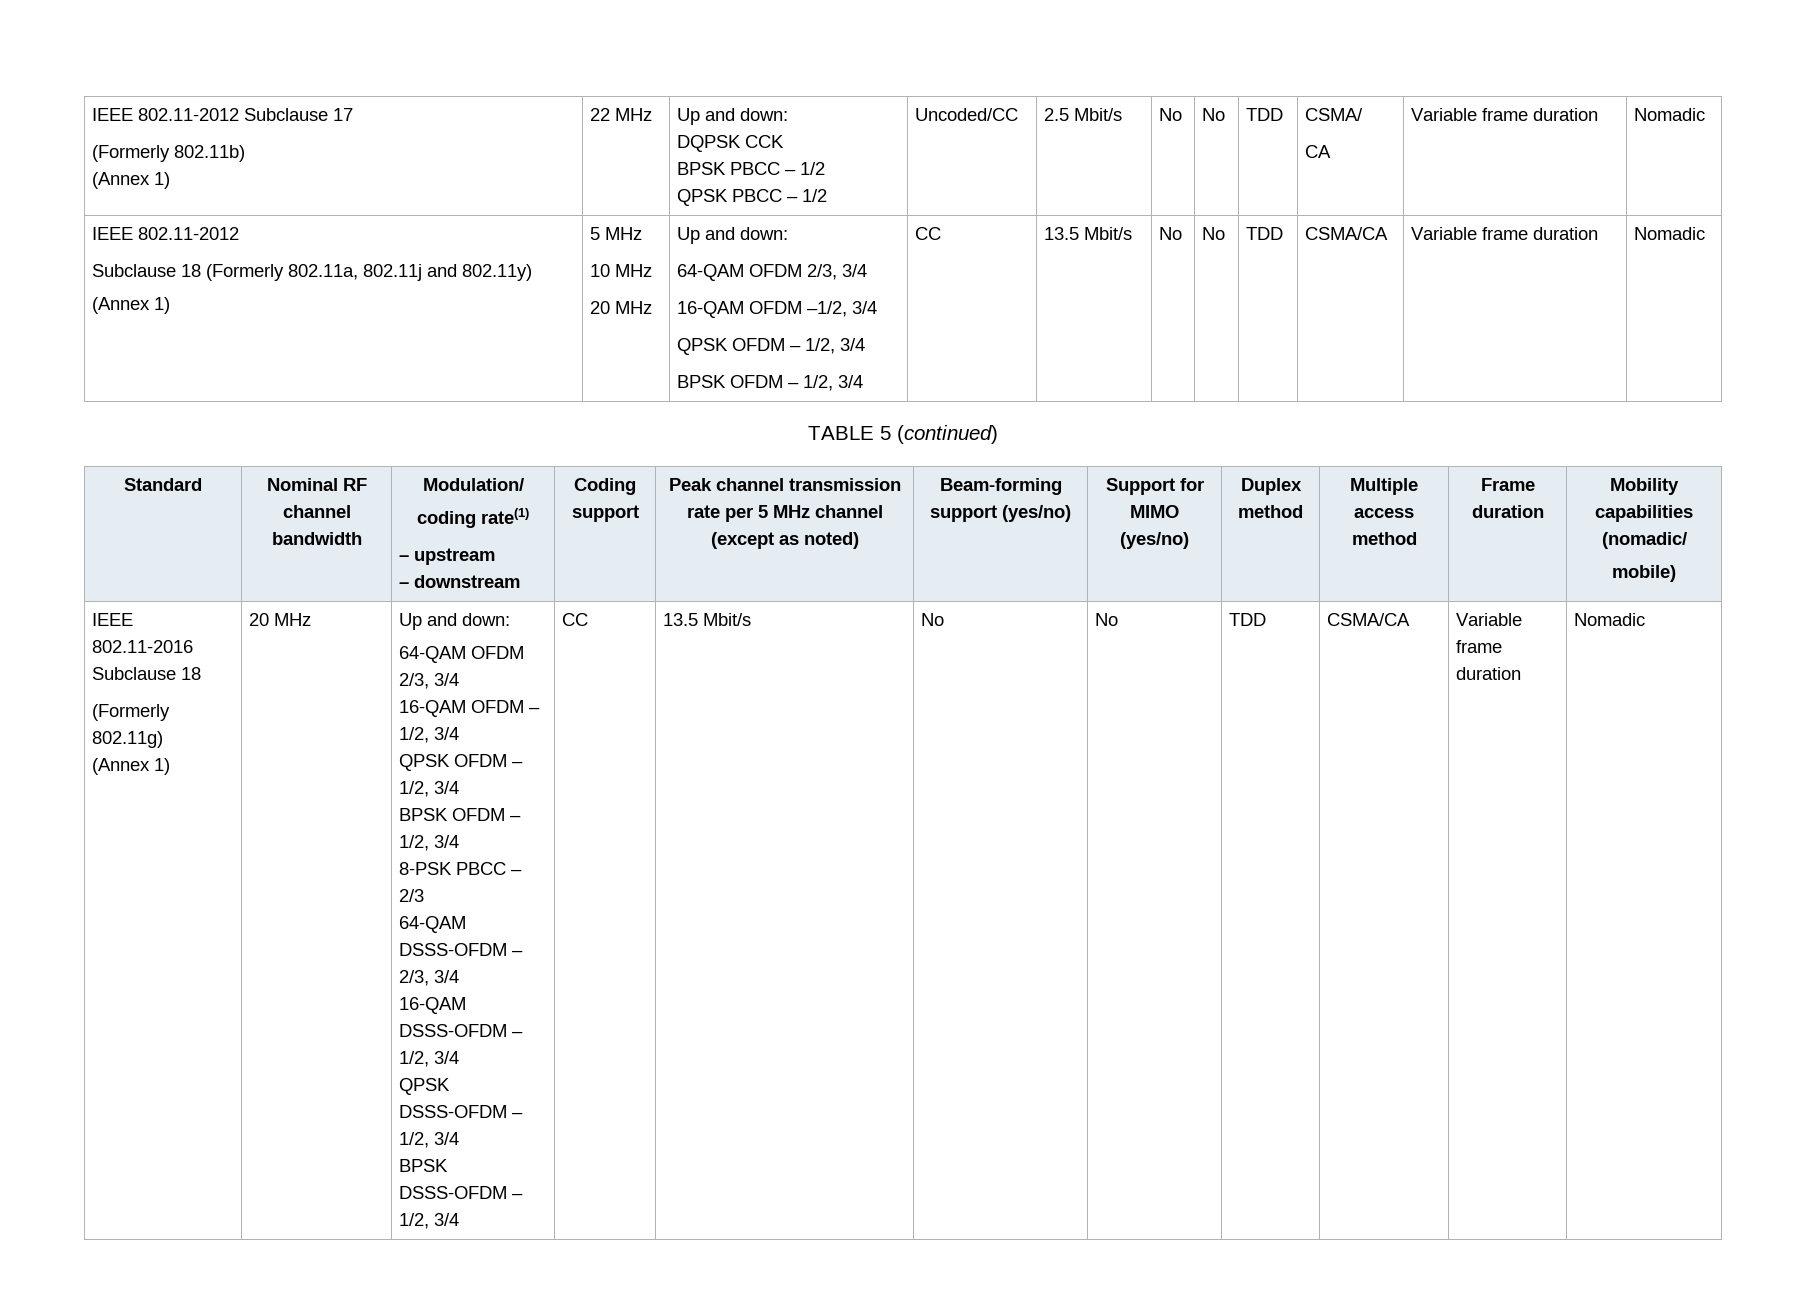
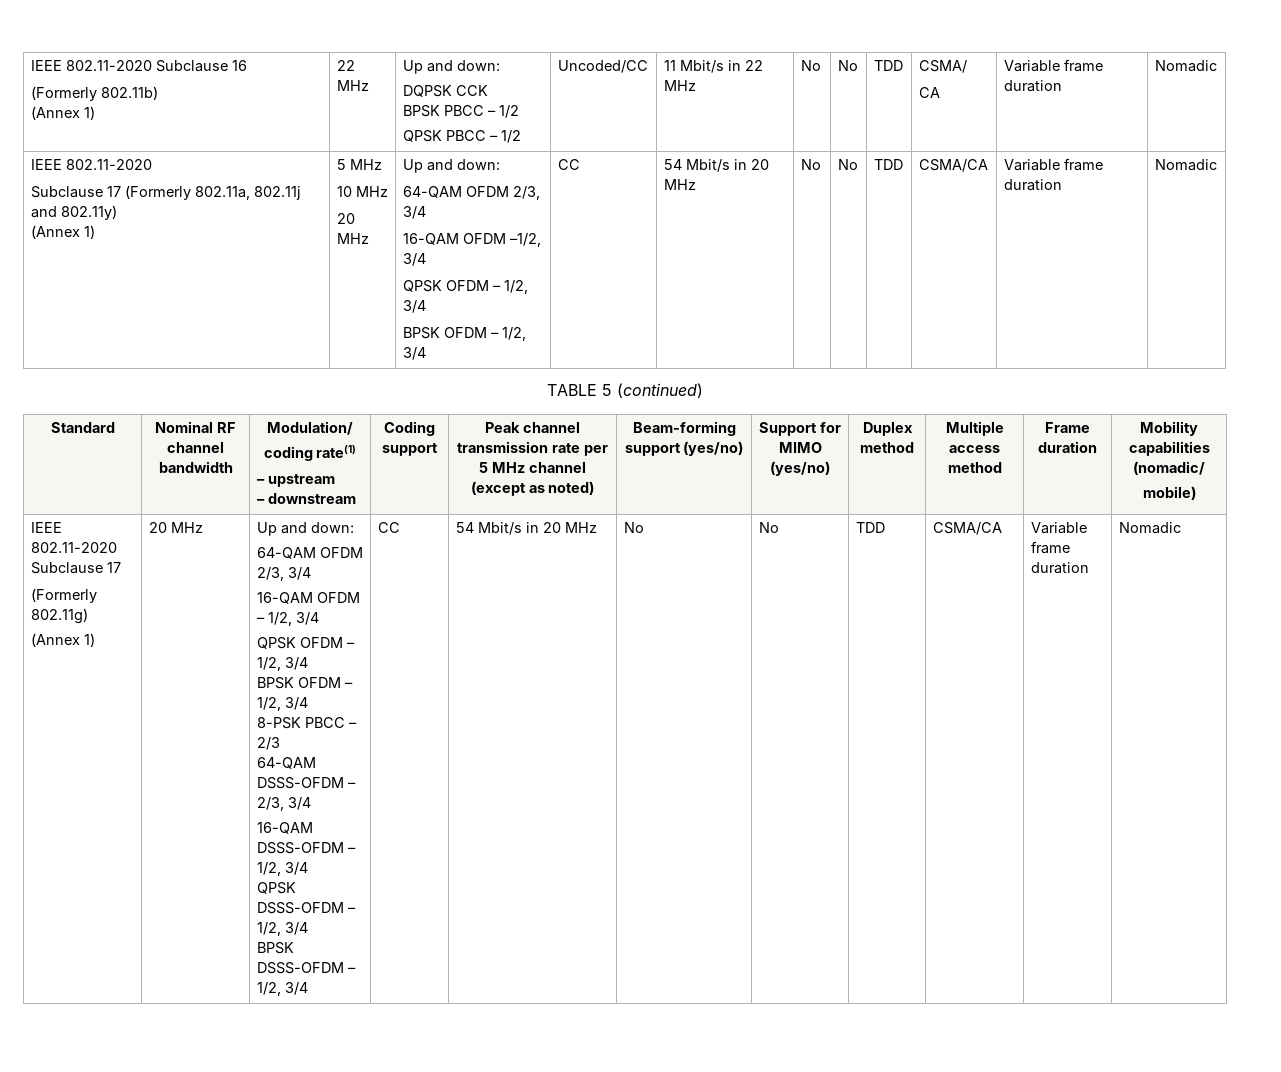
- IEEE 802.11-2012 Subclause 17
+ IEEE 802.11-2020 Subclause 16
  (Formerly 802.11b)
  (Annex 1) | 22 MHz | Up and down:
  DQPSK CCK
  BPSK PBCC – 1/2
- QPSK PBCC – 1/2 | Uncoded/CC | 2.5 Mbit/s | No | No | TDD | CSMA/
+ QPSK PBCC – 1/2 | Uncoded/CC | 11 Mbit/s in 22 MHz | No | No | TDD | CSMA/
  CA | Variable frame duration | Nomadic
- IEEE 802.11-2012
- Subclause 18 (Formerly 802.11a, 802.11j and 802.11y)
+ IEEE 802.11-2020
+ Subclause 17 (Formerly 802.11a, 802.11j and 802.11y)
- BPSK OFDM – 1/2, 3/4 | CC | 13.5 Mbit/s
+ BPSK OFDM – 1/2, 3/4 | CC | 54 Mbit/s in 20 MHz
- IEEE 802.11-2016 Subclause 18
+ IEEE 802.11-2020 Subclause 17
- BPSK DSSS-OFDM – 1/2, 3/4 | CC | 13.5 Mbit/s
+ BPSK DSSS-OFDM – 1/2, 3/4 | CC | 54 Mbit/s in 20 MHz

